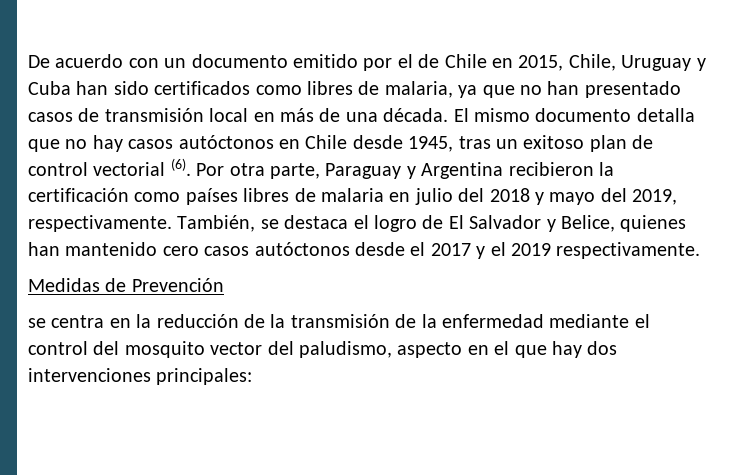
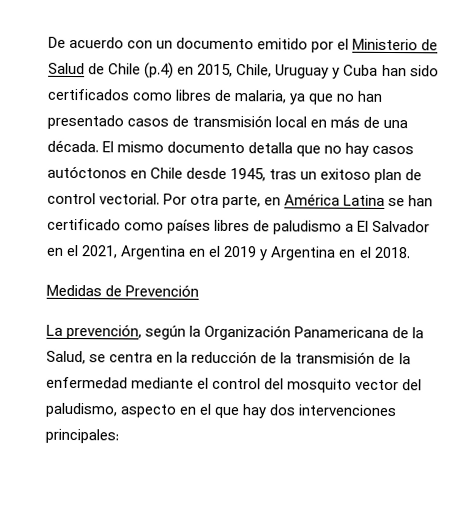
- De acuerdo con un documento emitido por el de Chile en 2015, Chile, Uruguay y Cuba han sido certificados como libres de malaria, ya que no han presentado casos de transmisión local en más de una década.
+ De acuerdo con un documento emitido por el Ministerio de Salud de Chile (p.4) en 2015, Chile, Uruguay y Cuba han sido certificados como libres de malaria, ya que no han presentado casos de transmisión local en más de una década.
- El mismo documento detalla que no hay casos autóctonos en Chile desde 1945, tras un exitoso plan de control vectorial (6).
+ El mismo documento detalla que no hay casos autóctonos en Chile desde 1945, tras un exitoso plan de control vectorial.
- Por otra parte, Paraguay y Argentina recibieron la certificación como países libres de malaria en julio del 2018 y mayo del 2019, respectivamente. También, se destaca el logro de El Salvador y Belice, quienes han mantenido cero casos autóctonos desde el 2017 y el 2019 respectivamente.
+ Por otra parte, en América Latina se han certificado como países libres de paludismo a El Salvador en el 2021, Argentina en el 2019 y Argentina en el 2018.
  Medidas de Prevención
- se centra en la reducción de la transmisión de la enfermedad mediante el control del mosquito vector del paludismo, aspecto en el que hay dos intervenciones principales:
+ La prevención, según la Organización Panamericana de la Salud, se centra en la reducción de la transmisión de la enfermedad mediante el control del mosquito vector del paludismo, aspecto en el que hay dos intervenciones principales:

